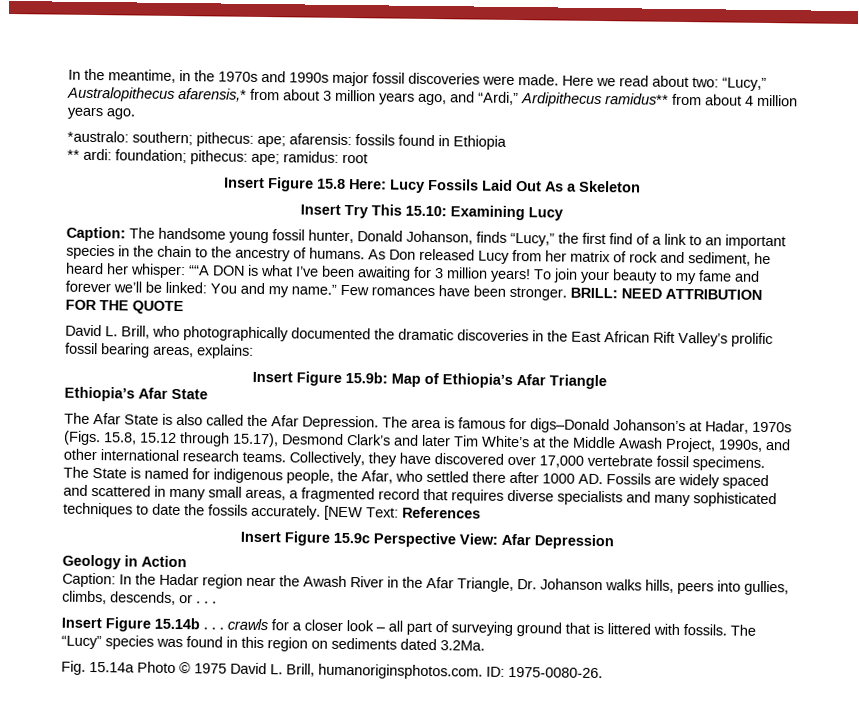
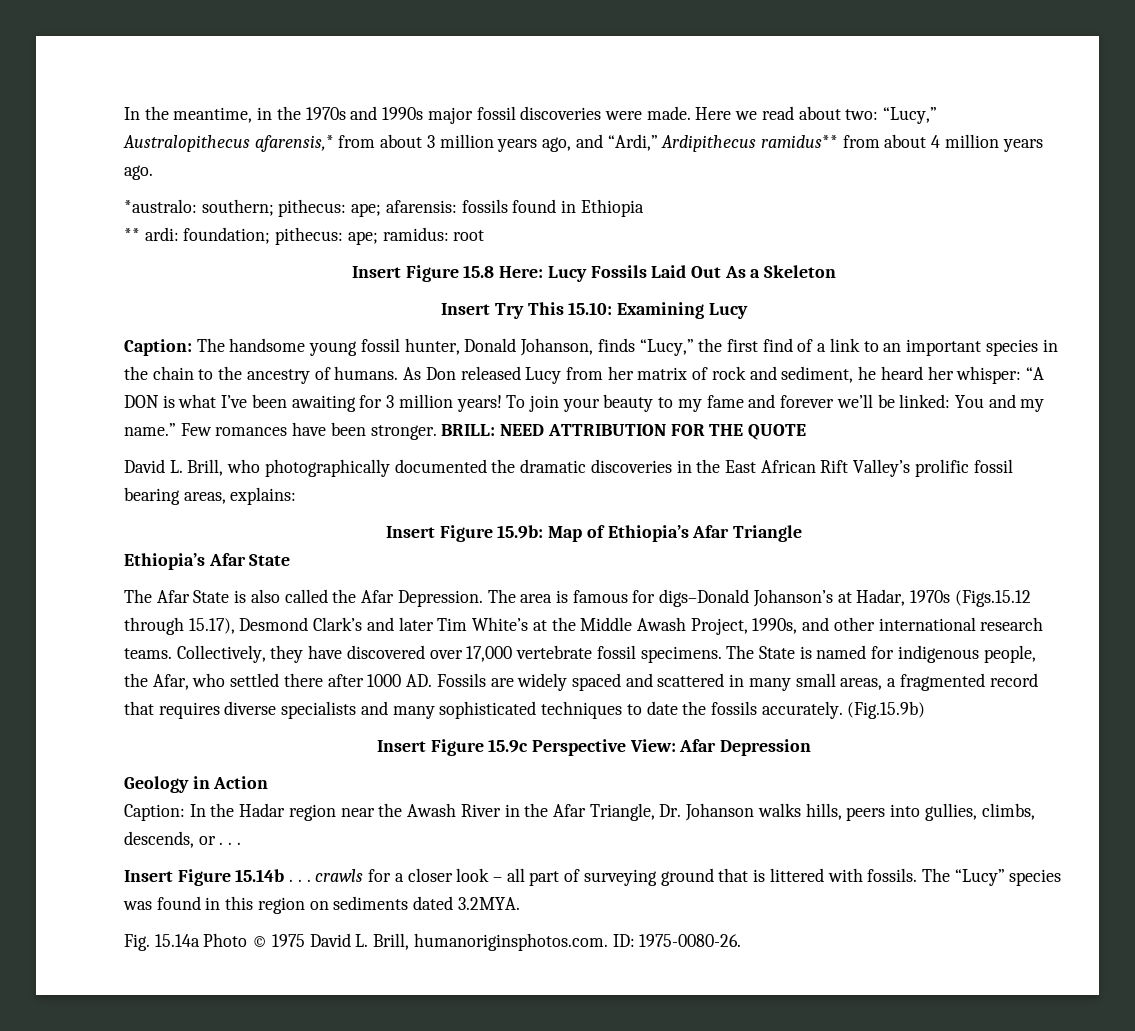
- As Don released Lucy from her matrix of rock and sediment, he heard her whisper: ““A DON is what I’ve been awaiting for 3 million years!
+ As Don released Lucy from her matrix of rock and sediment, he heard her whisper: “A DON is what I’ve been awaiting for 3 million years!
- The area is famous for digs–Donald Johanson’s at Hadar, 1970s (Figs. 15.8, 15.12 through 15.17), Desmond Clark’s and later Tim White’s at the Middle Awash Project, 1990s, and other international research teams.
+ The area is famous for digs–Donald Johanson’s at Hadar, 1970s (Figs.15.12 through 15.17), Desmond Clark’s and later Tim White’s at the Middle Awash Project, 1990s, and other international research teams.
- [NEW Text: References
+ (Fig.15.9b)
- The “Lucy” species was found in this region on sediments dated 3.2Ma.
+ The “Lucy” species was found in this region on sediments dated 3.2MYA.

